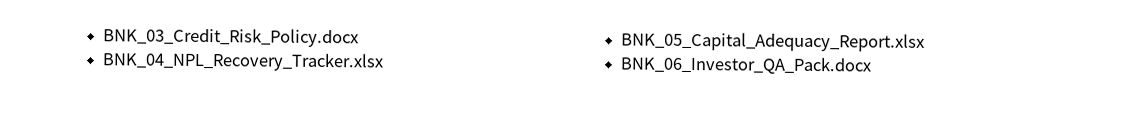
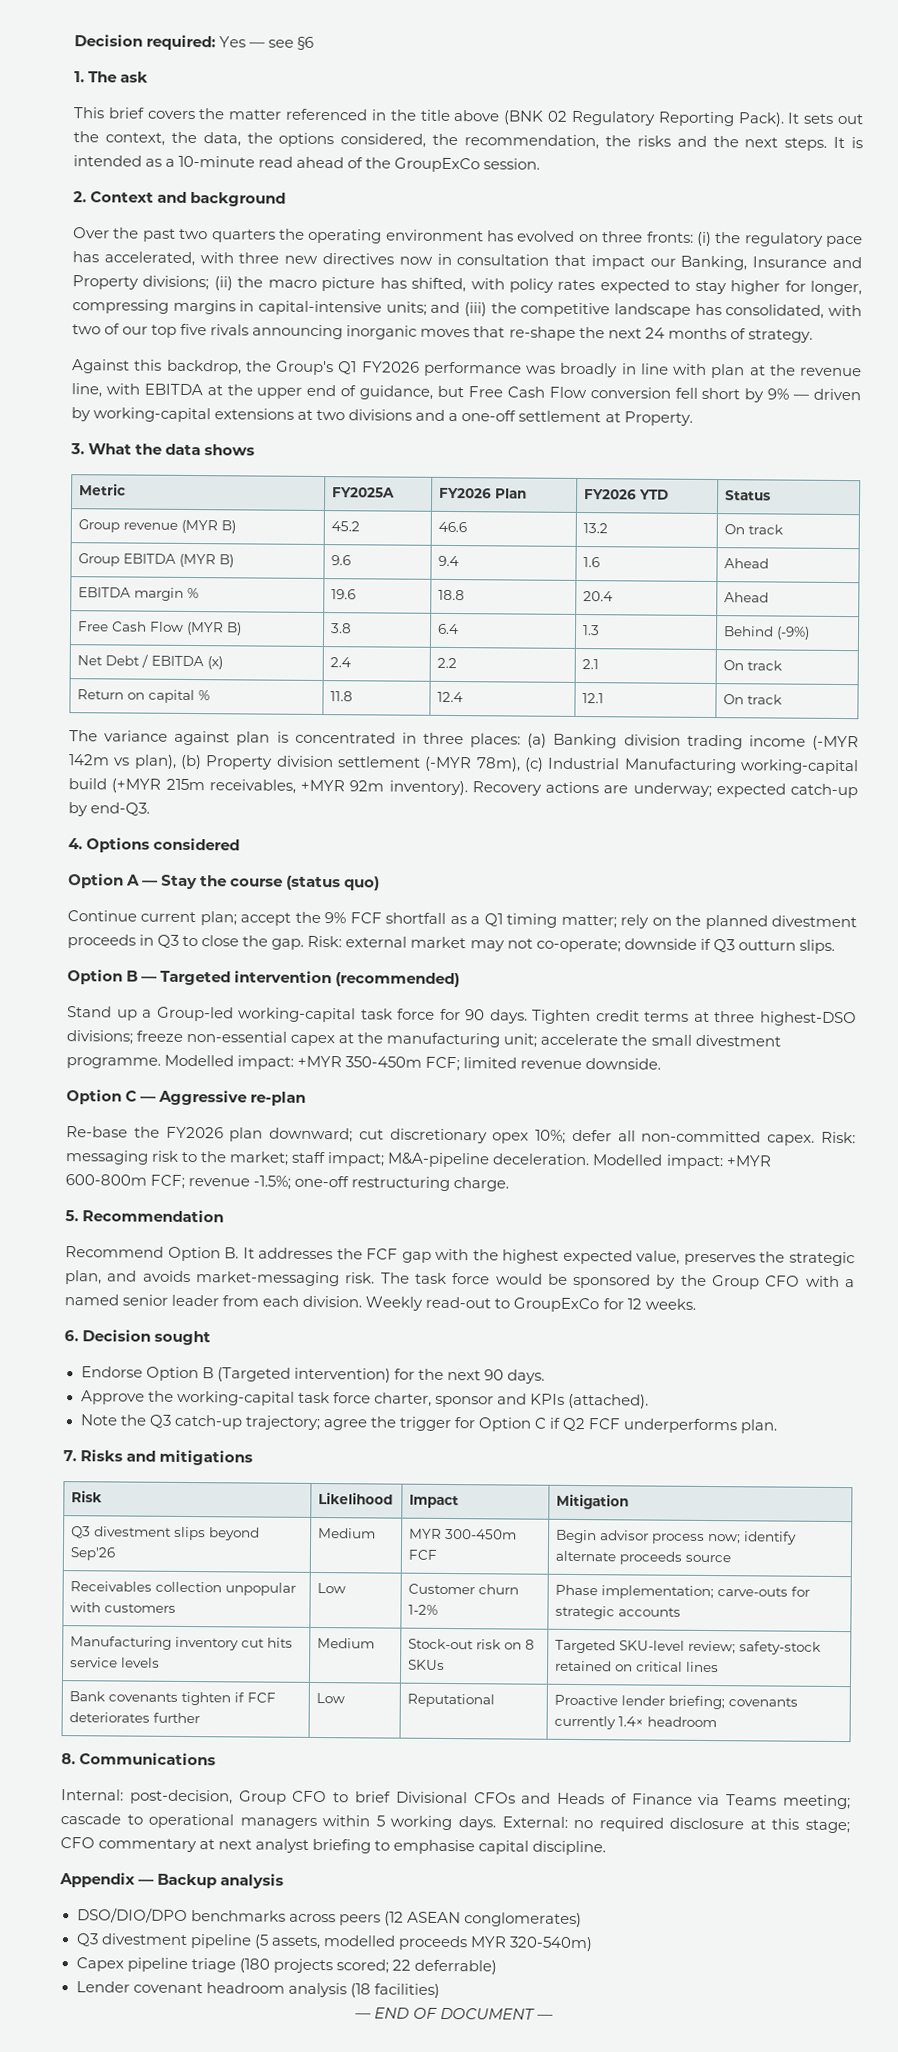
- BNK_03_Credit_Risk_Policy.docx
- BNK_04_NPL_Recovery_Tracker.xlsx
- BNK_05_Capital_Adequacy_Report.xlsx
- BNK_06_Investor_QA_Pack.docx
+ Decision required: Yes — see §6
+ 1. The ask
+ This brief covers the matter referenced in the title above (BNK 02 Regulatory Reporting Pack). It sets out the context, the data, the options considered, the recommendation, the risks and the next steps. It is intended as a 10-minute read ahead of the GroupExCo session.
+ 2. Context and background
+ Over the past two quarters the operating environment has evolved on three fronts: (i) the regulatory pace has accelerated, with three new directives now in consultation that impact our Banking, Insurance and Property divisions; (ii) the macro picture has shifted, with policy rates expected to stay higher for longer, compressing margins in capital-intensive units; and (iii) the competitive landscape has consolidated, with two of our top five rivals announcing inorganic moves that re-shape the next 24 months of strategy.
+ Against this backdrop, the Group's Q1 FY2026 performance was broadly in line with plan at the revenue line, with EBITDA at the upper end of guidance, but Free Cash Flow conversion fell short by 9% — driven by working-capital extensions at two divisions and a one-off settlement at Property.
+ 3. What the data shows
+ Metric | FY2025A | FY2026 Plan | FY2026 YTD | Status
+ Group revenue (MYR B) | 45.2 | 46.6 | 13.2 | On track
+ Group EBITDA (MYR B) | 9.6 | 9.4 | 1.6 | Ahead
+ EBITDA margin % | 19.6 | 18.8 | 20.4 | Ahead
+ Free Cash Flow (MYR B) | 3.8 | 6.4 | 1.3 | Behind (-9%)
+ Net Debt / EBITDA (x) | 2.4 | 2.2 | 2.1 | On track
+ Return on capital % | 11.8 | 12.4 | 12.1 | On track
+ The variance against plan is concentrated in three places: (a) Banking division trading income (-MYR 142m vs plan), (b) Property division settlement (-MYR 78m), (c) Industrial Manufacturing working-capital build (+MYR 215m receivables, +MYR 92m inventory). Recovery actions are underway; expected catch-up by end-Q3.
+ 4. Options considered
+ Option A — Stay the course (status quo)
+ Continue current plan; accept the 9% FCF shortfall as a Q1 timing matter; rely on the planned divestment proceeds in Q3 to close the gap. Risk: external market may not co-operate; downside if Q3 outturn slips.
+ Option B — Targeted intervention (recommended)
+ Stand up a Group-led working-capital task force for 90 days. Tighten credit terms at three highest-DSO divisions; freeze non-essential capex at the manufacturing unit; accelerate the small divestment programme. Modelled impact: +MYR 350-450m FCF; limited revenue downside.
+ Option C — Aggressive re-plan
+ Re-base the FY2026 plan downward; cut discretionary opex 10%; defer all non-committed capex. Risk: messaging risk to the market; staff impact; M&A-pipeline deceleration. Modelled impact: +MYR 600-800m FCF; revenue -1.5%; one-off restructuring charge.
+ 5. Recommendation
+ Recommend Option B. It addresses the FCF gap with the highest expected value, preserves the strategic plan, and avoids market-messaging risk. The task force would be sponsored by the Group CFO with a named senior leader from each division. Weekly read-out to GroupExCo for 12 weeks.
+ 6. Decision sought
+ Endorse Option B (Targeted intervention) for the next 90 days.
+ Approve the working-capital task force charter, sponsor and KPIs (attached).
+ Note the Q3 catch-up trajectory; agree the trigger for Option C if Q2 FCF underperforms plan.
+ 7. Risks and mitigations
+ Risk | Likelihood | Impact | Mitigation
+ Q3 divestment slips beyond Sep'26 | Medium | MYR 300-450m FCF | Begin advisor process now; identify alternate proceeds source
+ Receivables collection unpopular with customers | Low | Customer churn 1-2% | Phase implementation; carve-outs for strategic accounts
+ Manufacturing inventory cut hits service levels | Medium | Stock-out risk on 8 SKUs | Targeted SKU-level review; safety-stock retained on critical lines
+ Bank covenants tighten if FCF deteriorates further | Low | Reputational | Proactive lender briefing; covenants currently 1.4× headroom
+ 8. Communications
+ Internal: post-decision, Group CFO to brief Divisional CFOs and Heads of Finance via Teams meeting; cascade to operational managers within 5 working days. External: no required disclosure at this stage; CFO commentary at next analyst briefing to emphasise capital discipline.
+ Appendix — Backup analysis
+ DSO/DIO/DPO benchmarks across peers (12 ASEAN conglomerates)
+ Q3 divestment pipeline (5 assets, modelled proceeds MYR 320-540m)
+ Capex pipeline triage (180 projects scored; 22 deferrable)
+ Lender covenant headroom analysis (18 facilities)
+ — END OF DOCUMENT —

